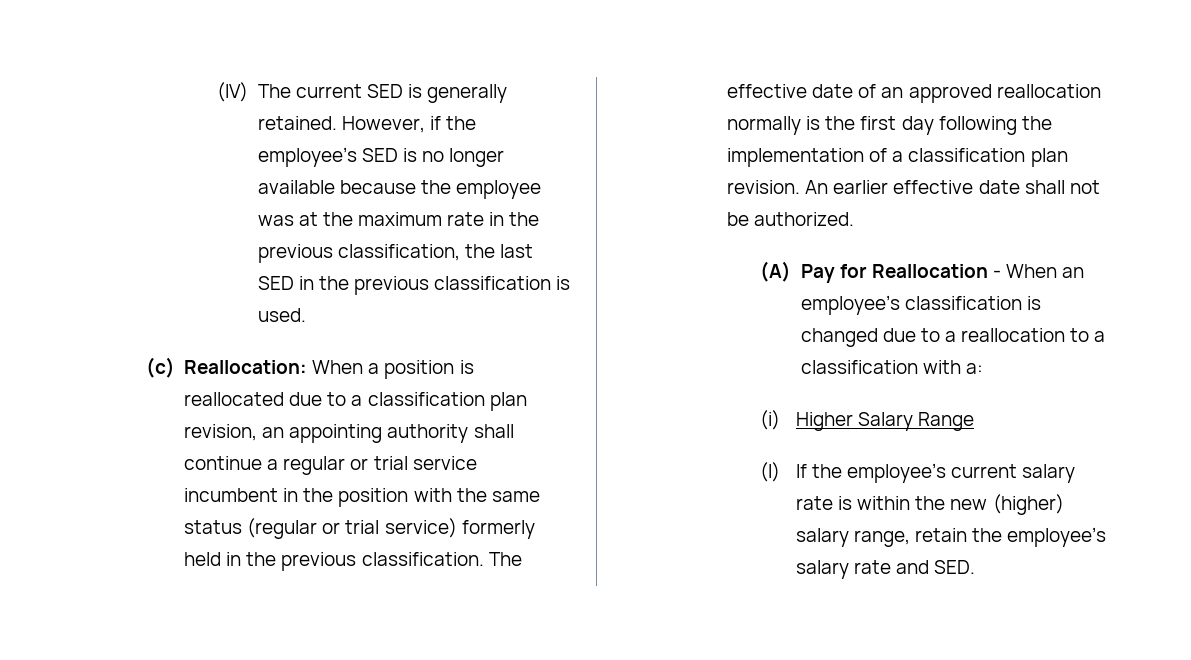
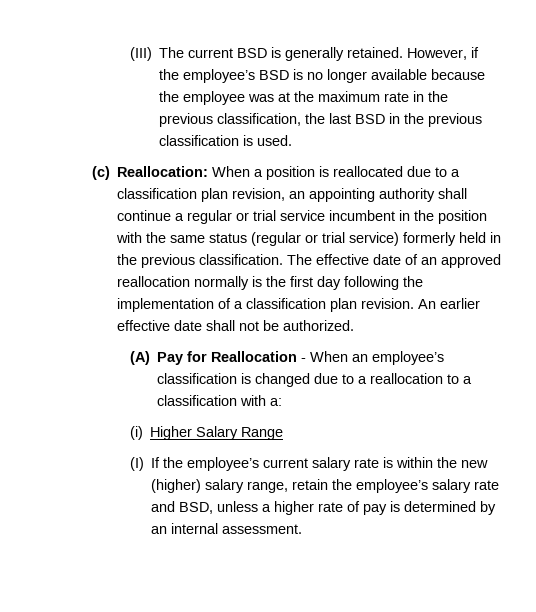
- (IV) The current SED is generally retained.
+ (III) The current BSD is generally retained.
- However, if the employee’s SED is no longer available because the employee was at the maximum rate in the previous classification, the last SED in the previous classification is used.
+ However, if the employee’s BSD is no longer available because the employee was at the maximum rate in the previous classification, the last BSD in the previous classification is used.
- (I) If the employee’s current salary rate is within the new (higher) salary range, retain the employee’s salary rate and SED.
+ (I) If the employee’s current salary rate is within the new (higher) salary range, retain the employee’s salary rate and BSD, unless a higher rate of pay is determined by an internal assessment.

